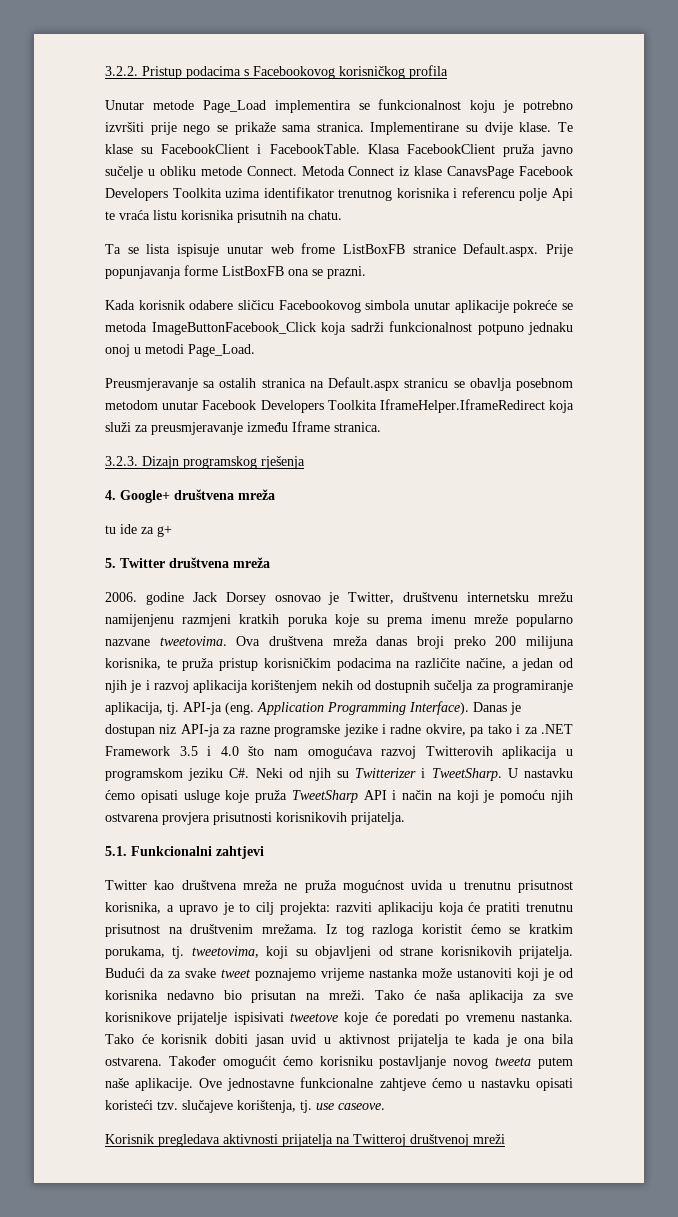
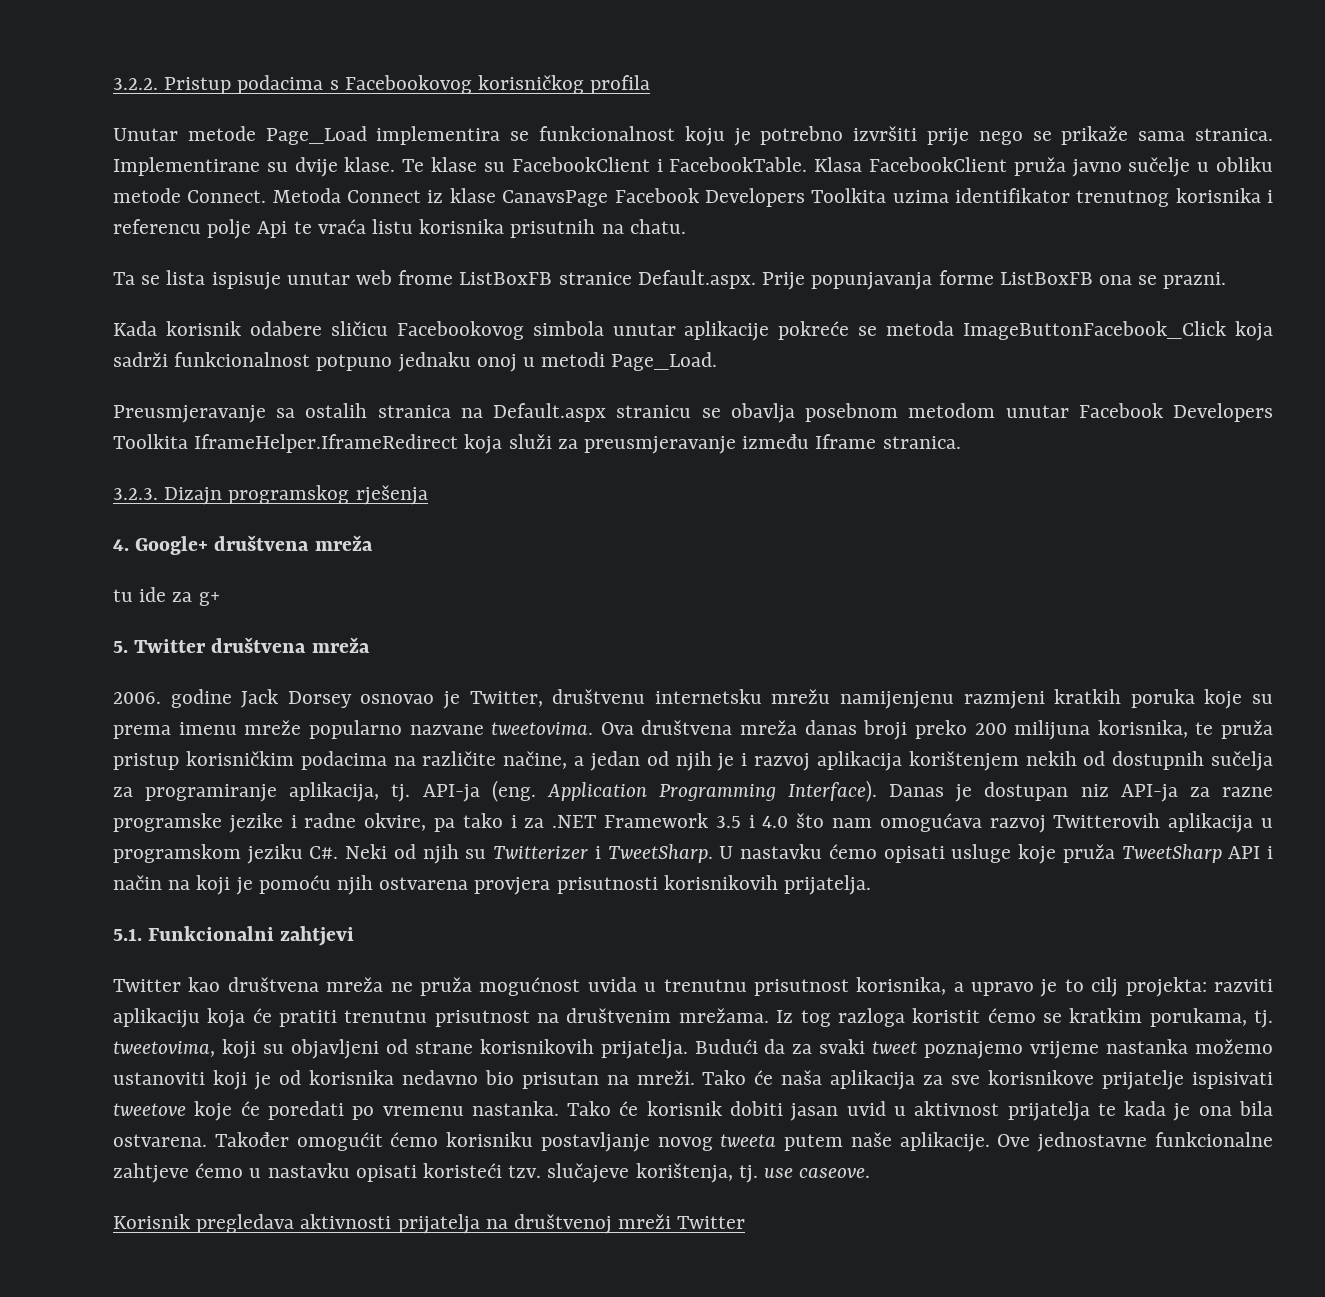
- Budući da za svake tweet poznajemo vrijeme nastanka može ustanoviti koji je od korisnika nedavno bio prisutan na mreži.
+ Budući da za svaki tweet poznajemo vrijeme nastanka možemo ustanoviti koji je od korisnika nedavno bio prisutan na mreži.
- Korisnik pregledava aktivnosti prijatelja na Twitteroj društvenoj mreži
+ Korisnik pregledava aktivnosti prijatelja na društvenoj mreži Twitter

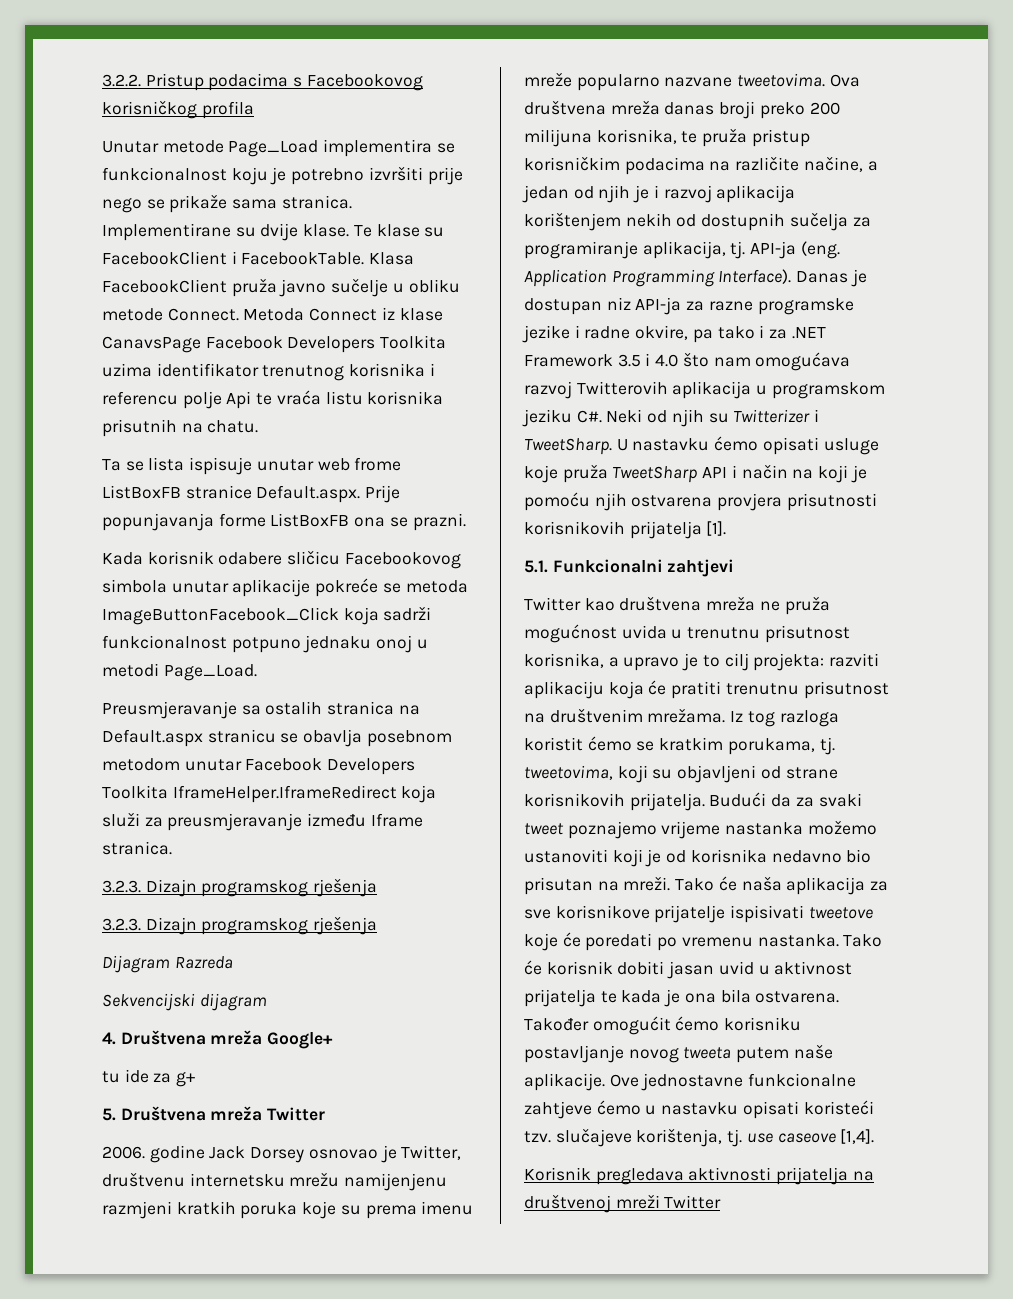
  Preusmjeravanje sa ostalih stranica na Default.aspx stranicu se obavlja posebnom metodom unutar Facebook Developers Toolkita IframeHelper.IframeRedirect koja služi za preusmjeravanje između Iframe stranica.
  3.2.3. Dizajn programskog rješenja
+ 3.2.3. Dizajn programskog rješenja
+ Dijagram Razreda
+ Sekvencijski dijagram
- 4. Google+ društvena mreža
+ 4. Društvena mreža Google+
- 5. Twitter društvena mreža
+ 5. Društvena mreža Twitter
- U nastavku ćemo opisati usluge koje pruža TweetSharp API i način na koji je pomoću njih ostvarena provjera prisutnosti korisnikovih prijatelja.
+ U nastavku ćemo opisati usluge koje pruža TweetSharp API i način na koji je pomoću njih ostvarena provjera prisutnosti korisnikovih prijatelja [1].
- Ove jednostavne funkcionalne zahtjeve ćemo u nastavku opisati koristeći tzv. slučajeve korištenja, tj. use caseove.
+ Ove jednostavne funkcionalne zahtjeve ćemo u nastavku opisati koristeći tzv. slučajeve korištenja, tj. use caseove [1,4].

